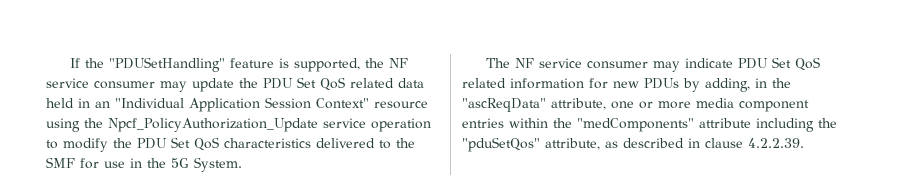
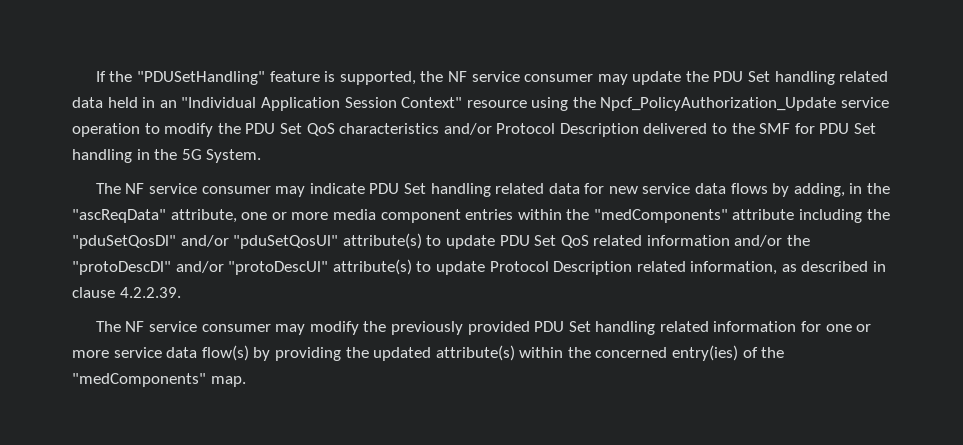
- If the "PDUSetHandling" feature is supported, the NF service consumer may update the PDU Set QoS related data held in an "Individual Application Session Context" resource using the Npcf_PolicyAuthorization_Update service operation to modify the PDU Set QoS characteristics delivered to the SMF for use in the 5G System.
+ If the "PDUSetHandling" feature is supported, the NF service consumer may update the PDU Set handling related data held in an "Individual Application Session Context" resource using the Npcf_PolicyAuthorization_Update service operation to modify the PDU Set QoS characteristics and/or Protocol Description delivered to the SMF for PDU Set handling in the 5G System.
- The NF service consumer may indicate PDU Set QoS related information for new PDUs by adding, in the "ascReqData" attribute, one or more media component entries within the "medComponents" attribute including the "pduSetQos" attribute, as described in clause 4.2.2.39.
+ The NF service consumer may indicate PDU Set handling related data for new service data flows by adding, in the "ascReqData" attribute, one or more media component entries within the "medComponents" attribute including the "pduSetQosDl" and/or "pduSetQosUl" attribute(s) to update PDU Set QoS related information and/or the "protoDescDl" and/or "protoDescUl" attribute(s) to update Protocol Description related information, as described in clause 4.2.2.39.
+ The NF service consumer may modify the previously provided PDU Set handling related information for one or more service data flow(s) by providing the updated attribute(s) within the concerned entry(ies) of the "medComponents" map.

